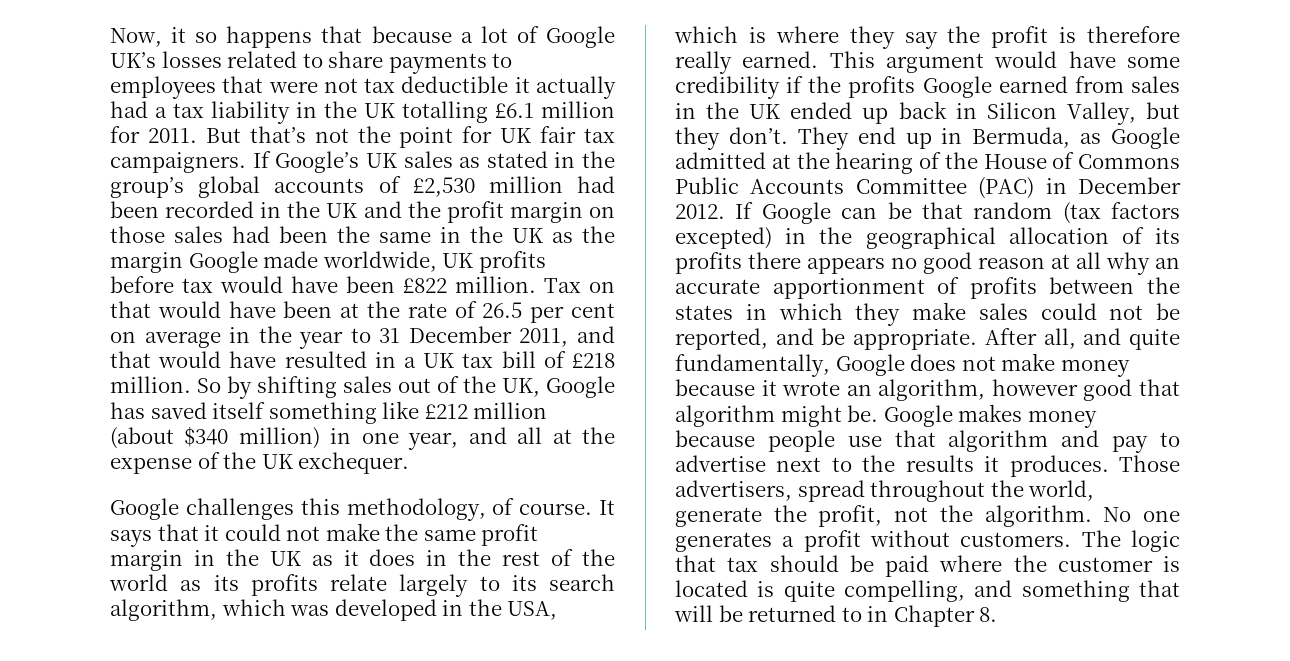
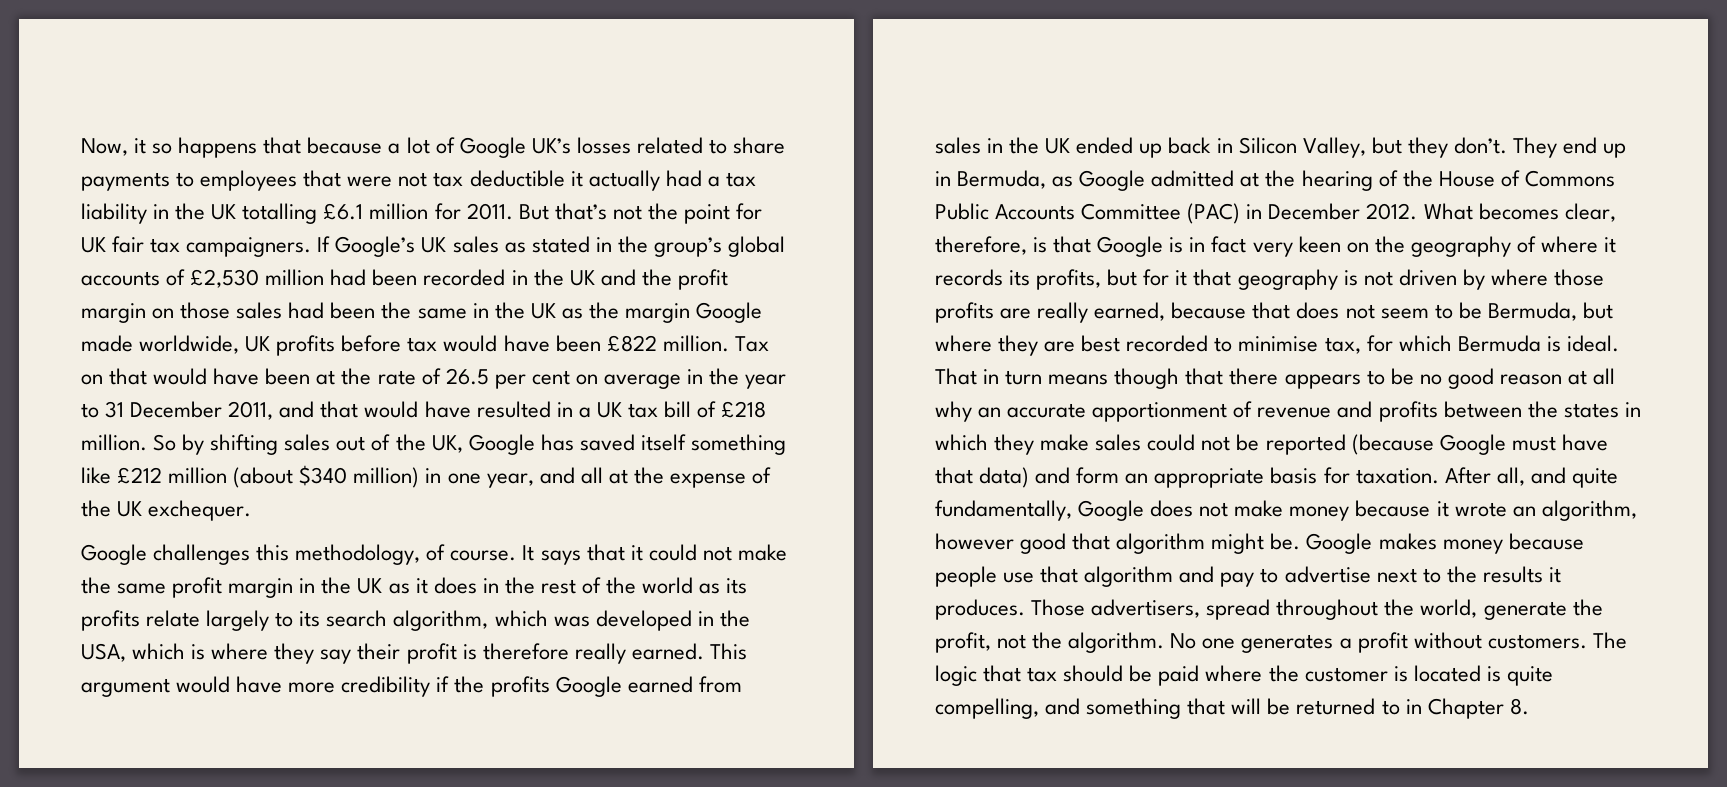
- It says that it could not make the same profit margin in the UK as it does in the rest of the world as its profits relate largely to its search algorithm, which was developed in the USA, which is where they say the profit is therefore really earned.
+ It says that it could not make the same profit margin in the UK as it does in the rest of the world as its profits relate largely to its search algorithm, which was developed in the USA, which is where they say their profit is therefore really earned.
- This argument would have some credibility if the profits Google earned from sales in the UK ended up back in Silicon Valley, but they don’t.
+ This argument would have more credibility if the profits Google earned from sales in the UK ended up back in Silicon Valley, but they don’t.
- If Google can be that random (tax factors excepted) in the geographical allocation of its profits there appears no good reason at all why an accurate apportionment of profits between the states in which they make sales could not be reported, and be appropriate.
+ What becomes clear, therefore, is that Google is in fact very keen on the geography of where it records its profits, but for it that geography is not driven by where those profits are really earned, because that does not seem to be Bermuda, but where they are best recorded to minimise tax, for which Bermuda is ideal. That in turn means though that there appears to be no good reason at all why an accurate apportionment of revenue and profits between the states in which they make sales could not be reported (because Google must have that data) and form an appropriate basis for taxation.

